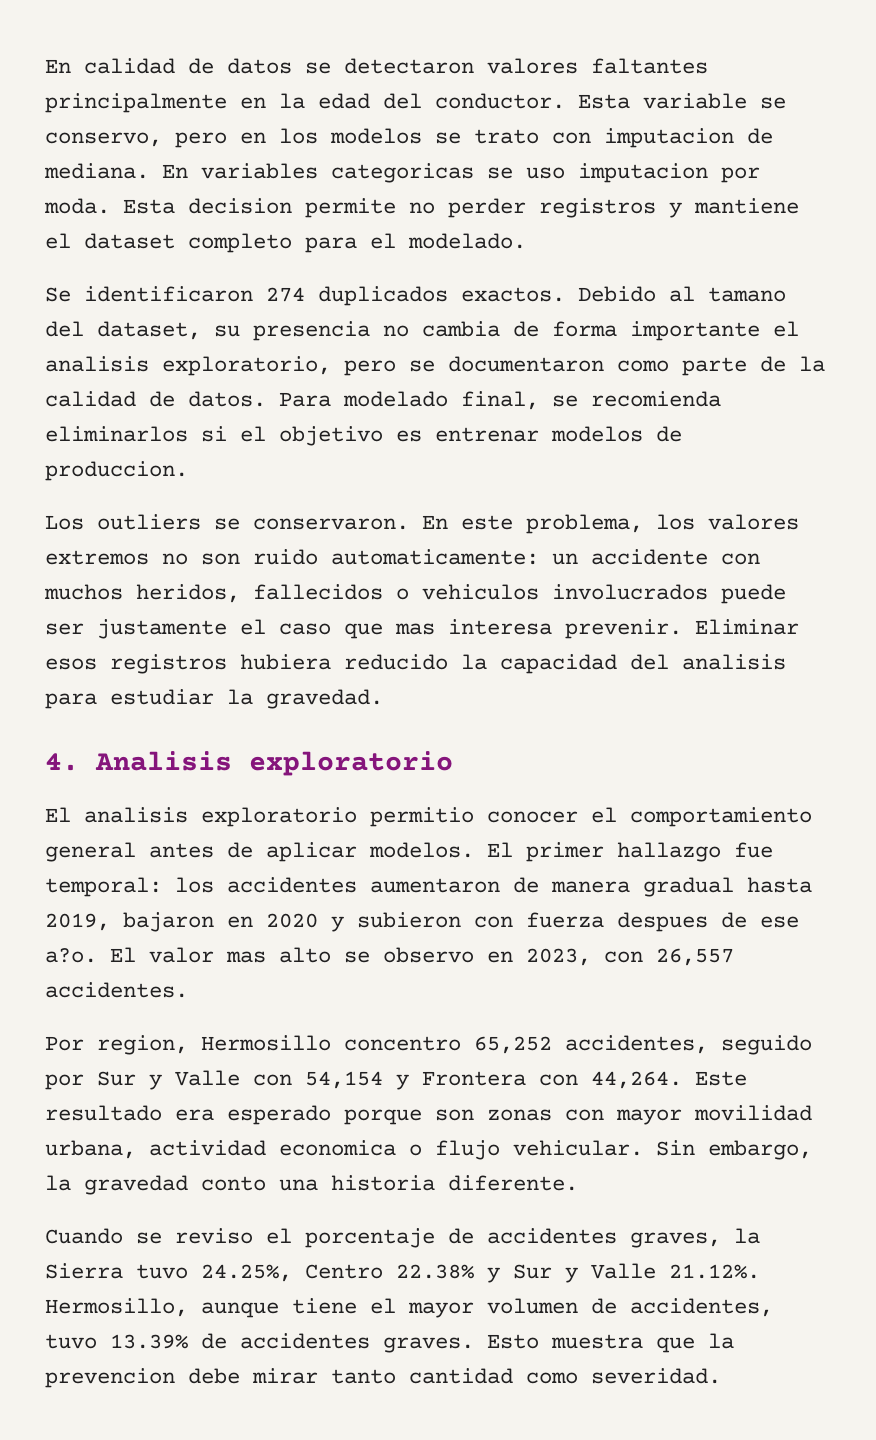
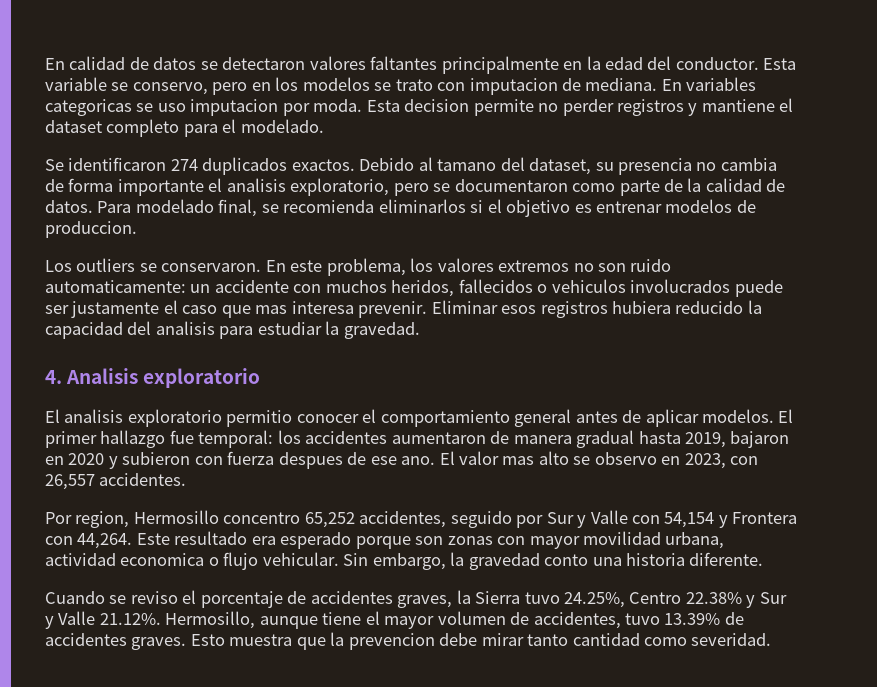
- El primer hallazgo fue temporal: los accidentes aumentaron de manera gradual hasta 2019, bajaron en 2020 y subieron con fuerza despues de ese a?o.
+ El primer hallazgo fue temporal: los accidentes aumentaron de manera gradual hasta 2019, bajaron en 2020 y subieron con fuerza despues de ese ano.

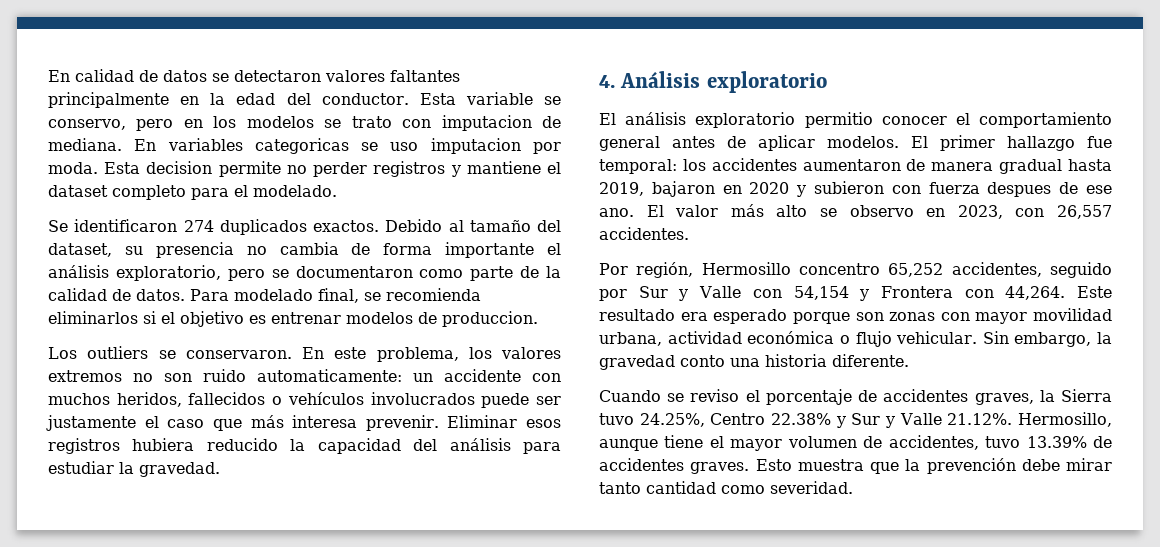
- Debido al tamano del dataset, su presencia no cambia de forma importante el analisis exploratorio, pero se documentaron como parte de la calidad de datos.
+ Debido al tamaño del dataset, su presencia no cambia de forma importante el análisis exploratorio, pero se documentaron como parte de la calidad de datos.
- En este problema, los valores extremos no son ruido automaticamente: un accidente con muchos heridos, fallecidos o vehiculos involucrados puede ser justamente el caso que mas interesa prevenir.
+ En este problema, los valores extremos no son ruido automaticamente: un accidente con muchos heridos, fallecidos o vehículos involucrados puede ser justamente el caso que más interesa prevenir.
- Eliminar esos registros hubiera reducido la capacidad del analisis para estudiar la gravedad.
+ Eliminar esos registros hubiera reducido la capacidad del análisis para estudiar la gravedad.
- 4. Analisis exploratorio
+ 4. Análisis exploratorio
- El analisis exploratorio permitio conocer el comportamiento general antes de aplicar modelos.
+ El análisis exploratorio permitio conocer el comportamiento general antes de aplicar modelos.
- El valor mas alto se observo en 2023, con 26,557 accidentes.
+ El valor más alto se observo en 2023, con 26,557 accidentes.
- Por region, Hermosillo concentro 65,252 accidentes, seguido por Sur y Valle con 54,154 y Frontera con 44,264.
+ Por región, Hermosillo concentro 65,252 accidentes, seguido por Sur y Valle con 54,154 y Frontera con 44,264.
- Este resultado era esperado porque son zonas con mayor movilidad urbana, actividad economica o flujo vehicular.
+ Este resultado era esperado porque son zonas con mayor movilidad urbana, actividad económica o flujo vehicular.
- Esto muestra que la prevencion debe mirar tanto cantidad como severidad.
+ Esto muestra que la prevención debe mirar tanto cantidad como severidad.

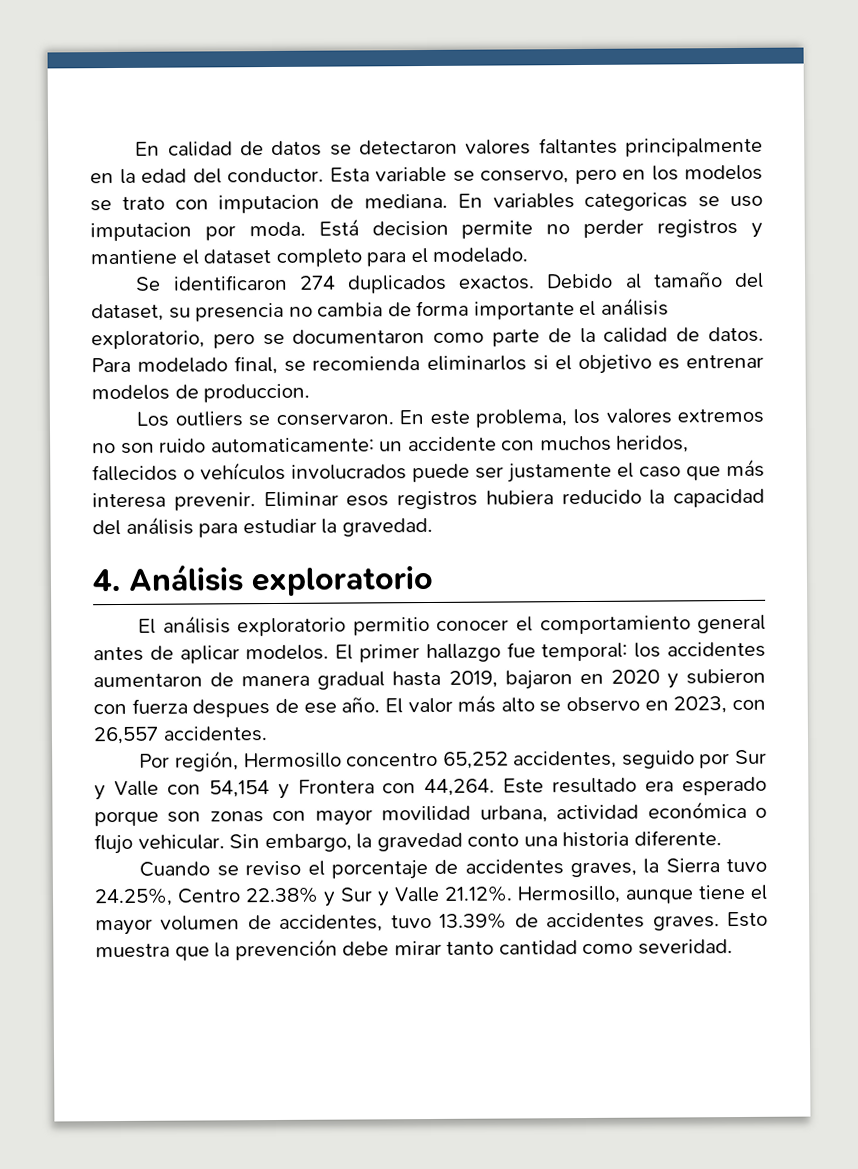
- Esta decision permite no perder registros y mantiene el dataset completo para el modelado.
+ Está decision permite no perder registros y mantiene el dataset completo para el modelado.
- El primer hallazgo fue temporal: los accidentes aumentaron de manera gradual hasta 2019, bajaron en 2020 y subieron con fuerza despues de ese ano.
+ El primer hallazgo fue temporal: los accidentes aumentaron de manera gradual hasta 2019, bajaron en 2020 y subieron con fuerza despues de ese año.

